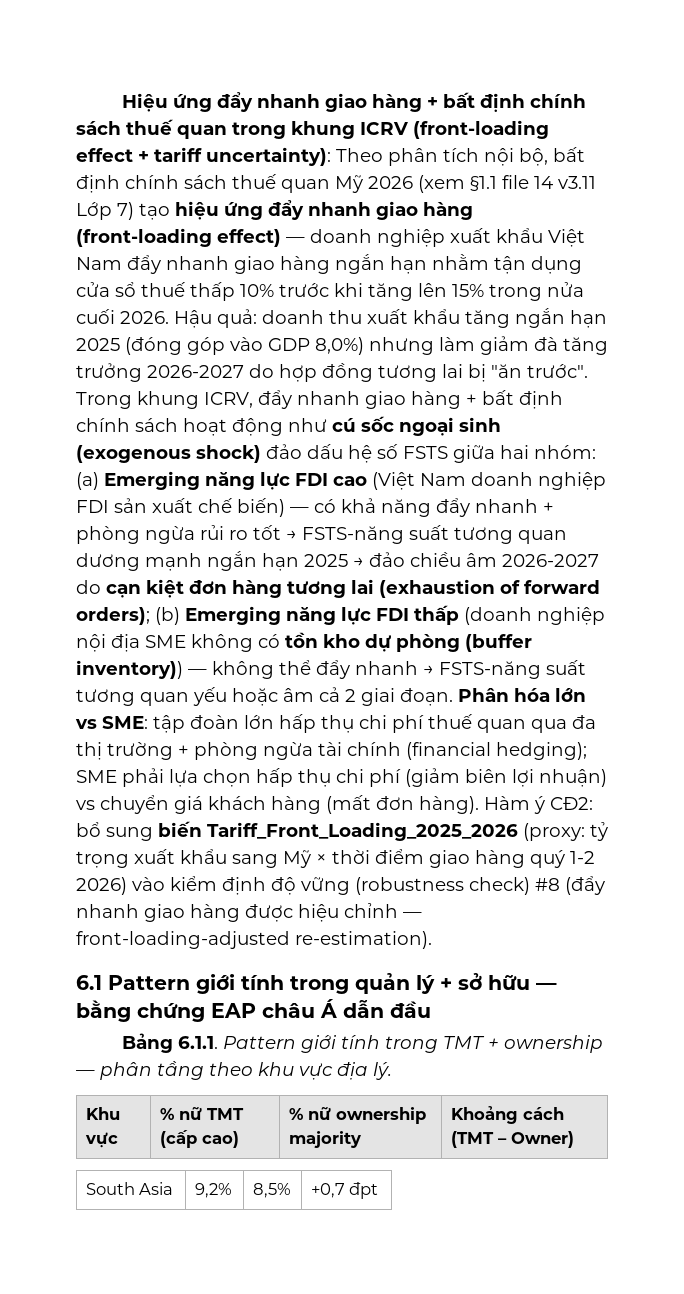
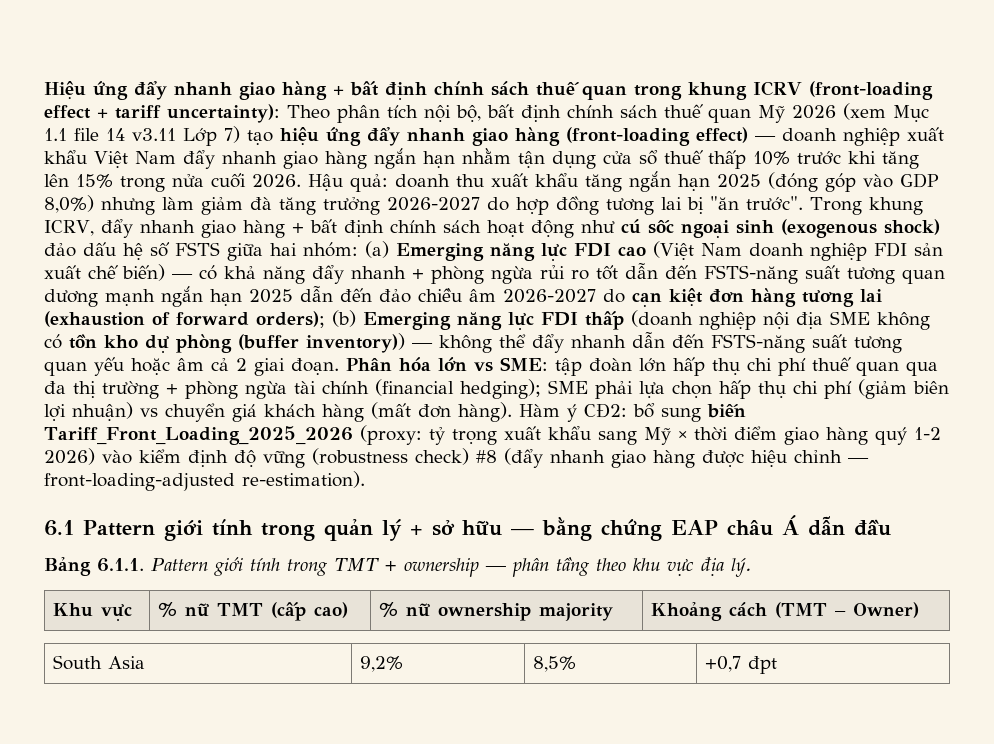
- Theo phân tích nội bộ, bất định chính sách thuế quan Mỹ 2026 (xem §1.1 file 14 v3.11 Lớp 7) tạo hiệu ứng đẩy nhanh giao hàng (front-loading effect) — doanh nghiệp xuất khẩu Việt Nam đẩy nhanh giao hàng ngắn hạn nhằm tận dụng cửa sổ thuế thấp 10% trước khi tăng lên 15% trong nửa cuối 2026.
+ Theo phân tích nội bộ, bất định chính sách thuế quan Mỹ 2026 (xem Mục 1.1 file 14 v3.11 Lớp 7) tạo hiệu ứng đẩy nhanh giao hàng (front-loading effect) — doanh nghiệp xuất khẩu Việt Nam đẩy nhanh giao hàng ngắn hạn nhằm tận dụng cửa sổ thuế thấp 10% trước khi tăng lên 15% trong nửa cuối 2026.
- (a) Emerging năng lực FDI cao (Việt Nam doanh nghiệp FDI sản xuất chế biến) — có khả năng đẩy nhanh + phòng ngừa rủi ro tốt → FSTS-năng suất tương quan dương mạnh ngắn hạn 2025 → đảo chiều âm 2026-2027 do cạn kiệt đơn hàng tương lai (exhaustion of forward orders);
+ (a) Emerging năng lực FDI cao (Việt Nam doanh nghiệp FDI sản xuất chế biến) — có khả năng đẩy nhanh + phòng ngừa rủi ro tốt dẫn đến FSTS-năng suất tương quan dương mạnh ngắn hạn 2025 dẫn đến đảo chiều âm 2026-2027 do cạn kiệt đơn hàng tương lai (exhaustion of forward orders);
- (b) Emerging năng lực FDI thấp (doanh nghiệp nội địa SME không có tồn kho dự phòng (buffer inventory)) — không thể đẩy nhanh → FSTS-năng suất tương quan yếu hoặc âm cả 2 giai đoạn.
+ (b) Emerging năng lực FDI thấp (doanh nghiệp nội địa SME không có tồn kho dự phòng (buffer inventory)) — không thể đẩy nhanh dẫn đến FSTS-năng suất tương quan yếu hoặc âm cả 2 giai đoạn.

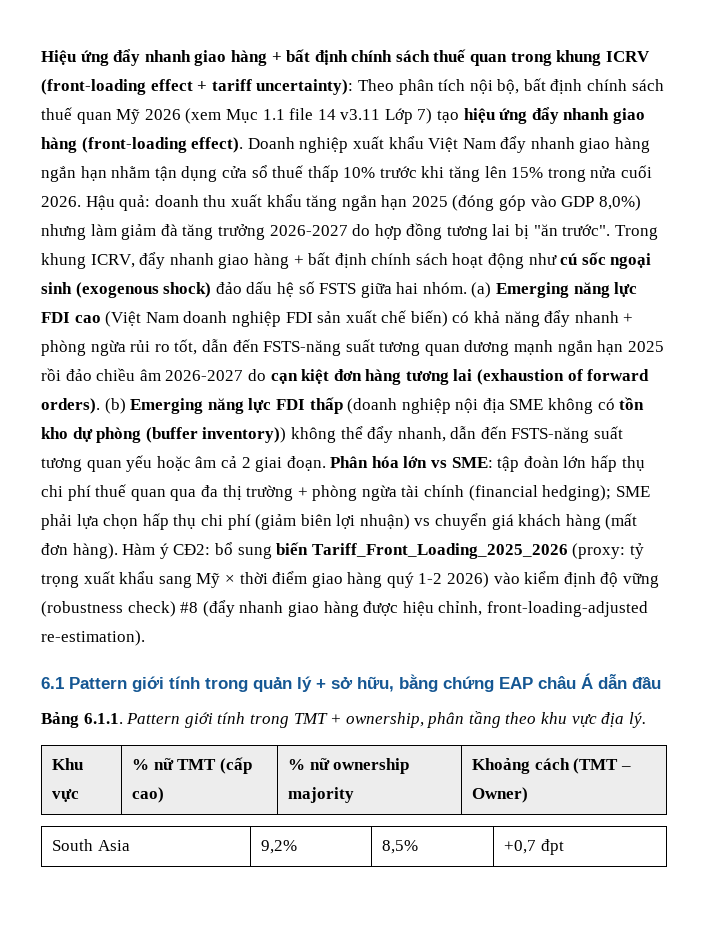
- Theo phân tích nội bộ, bất định chính sách thuế quan Mỹ 2026 (xem Mục 1.1 file 14 v3.11 Lớp 7) tạo hiệu ứng đẩy nhanh giao hàng (front-loading effect) — doanh nghiệp xuất khẩu Việt Nam đẩy nhanh giao hàng ngắn hạn nhằm tận dụng cửa sổ thuế thấp 10% trước khi tăng lên 15% trong nửa cuối 2026.
+ Theo phân tích nội bộ, bất định chính sách thuế quan Mỹ 2026 (xem Mục 1.1 file 14 v3.11 Lớp 7) tạo hiệu ứng đẩy nhanh giao hàng (front-loading effect). Doanh nghiệp xuất khẩu Việt Nam đẩy nhanh giao hàng ngắn hạn nhằm tận dụng cửa sổ thuế thấp 10% trước khi tăng lên 15% trong nửa cuối 2026.
- Trong khung ICRV, đẩy nhanh giao hàng + bất định chính sách hoạt động như cú sốc ngoại sinh (exogenous shock) đảo dấu hệ số FSTS giữa hai nhóm:
+ Trong khung ICRV, đẩy nhanh giao hàng + bất định chính sách hoạt động như cú sốc ngoại sinh (exogenous shock) đảo dấu hệ số FSTS giữa hai nhóm.
- (a) Emerging năng lực FDI cao (Việt Nam doanh nghiệp FDI sản xuất chế biến) — có khả năng đẩy nhanh + phòng ngừa rủi ro tốt dẫn đến FSTS-năng suất tương quan dương mạnh ngắn hạn 2025 dẫn đến đảo chiều âm 2026-2027 do cạn kiệt đơn hàng tương lai (exhaustion of forward orders);
+ (a) Emerging năng lực FDI cao (Việt Nam doanh nghiệp FDI sản xuất chế biến) có khả năng đẩy nhanh + phòng ngừa rủi ro tốt, dẫn đến FSTS-năng suất tương quan dương mạnh ngắn hạn 2025 rồi đảo chiều âm 2026-2027 do cạn kiệt đơn hàng tương lai (exhaustion of forward orders).
- (b) Emerging năng lực FDI thấp (doanh nghiệp nội địa SME không có tồn kho dự phòng (buffer inventory)) — không thể đẩy nhanh dẫn đến FSTS-năng suất tương quan yếu hoặc âm cả 2 giai đoạn.
+ (b) Emerging năng lực FDI thấp (doanh nghiệp nội địa SME không có tồn kho dự phòng (buffer inventory)) không thể đẩy nhanh, dẫn đến FSTS-năng suất tương quan yếu hoặc âm cả 2 giai đoạn.
- Hàm ý CĐ2: bổ sung biến Tariff_Front_Loading_2025_2026 (proxy: tỷ trọng xuất khẩu sang Mỹ × thời điểm giao hàng quý 1-2 2026) vào kiểm định độ vững (robustness check) #8 (đẩy nhanh giao hàng được hiệu chỉnh — front-loading-adjusted re-estimation).
+ Hàm ý CĐ2: bổ sung biến Tariff_Front_Loading_2025_2026 (proxy: tỷ trọng xuất khẩu sang Mỹ × thời điểm giao hàng quý 1-2 2026) vào kiểm định độ vững (robustness check) #8 (đẩy nhanh giao hàng được hiệu chỉnh, front-loading-adjusted re-estimation).
- 6.1 Pattern giới tính trong quản lý + sở hữu — bằng chứng EAP châu Á dẫn đầu
+ 6.1 Pattern giới tính trong quản lý + sở hữu, bằng chứng EAP châu Á dẫn đầu
- Bảng 6.1.1. Pattern giới tính trong TMT + ownership — phân tầng theo khu vực địa lý.
+ Bảng 6.1.1. Pattern giới tính trong TMT + ownership, phân tầng theo khu vực địa lý.

